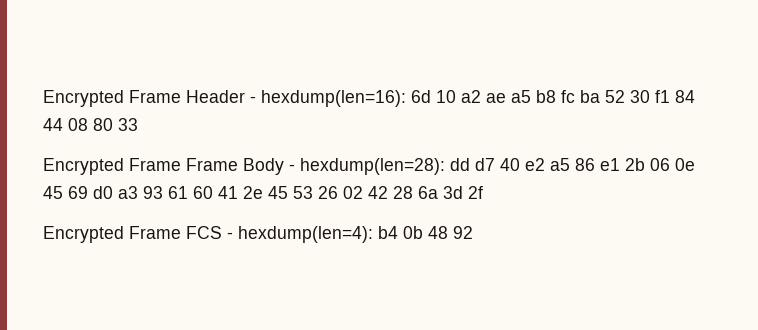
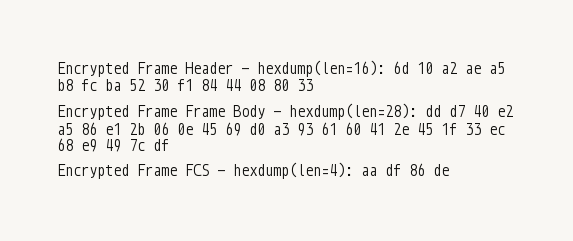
- Encrypted Frame Frame Body - hexdump(len=28): dd d7 40 e2 a5 86 e1 2b 06 0e 45 69 d0 a3 93 61 60 41 2e 45 53 26 02 42 28 6a 3d 2f
+ Encrypted Frame Frame Body - hexdump(len=28): dd d7 40 e2 a5 86 e1 2b 06 0e 45 69 d0 a3 93 61 60 41 2e 45 1f 33 ec 68 e9 49 7c df
- Encrypted Frame FCS - hexdump(len=4): b4 0b 48 92
+ Encrypted Frame FCS - hexdump(len=4): aa df 86 de

